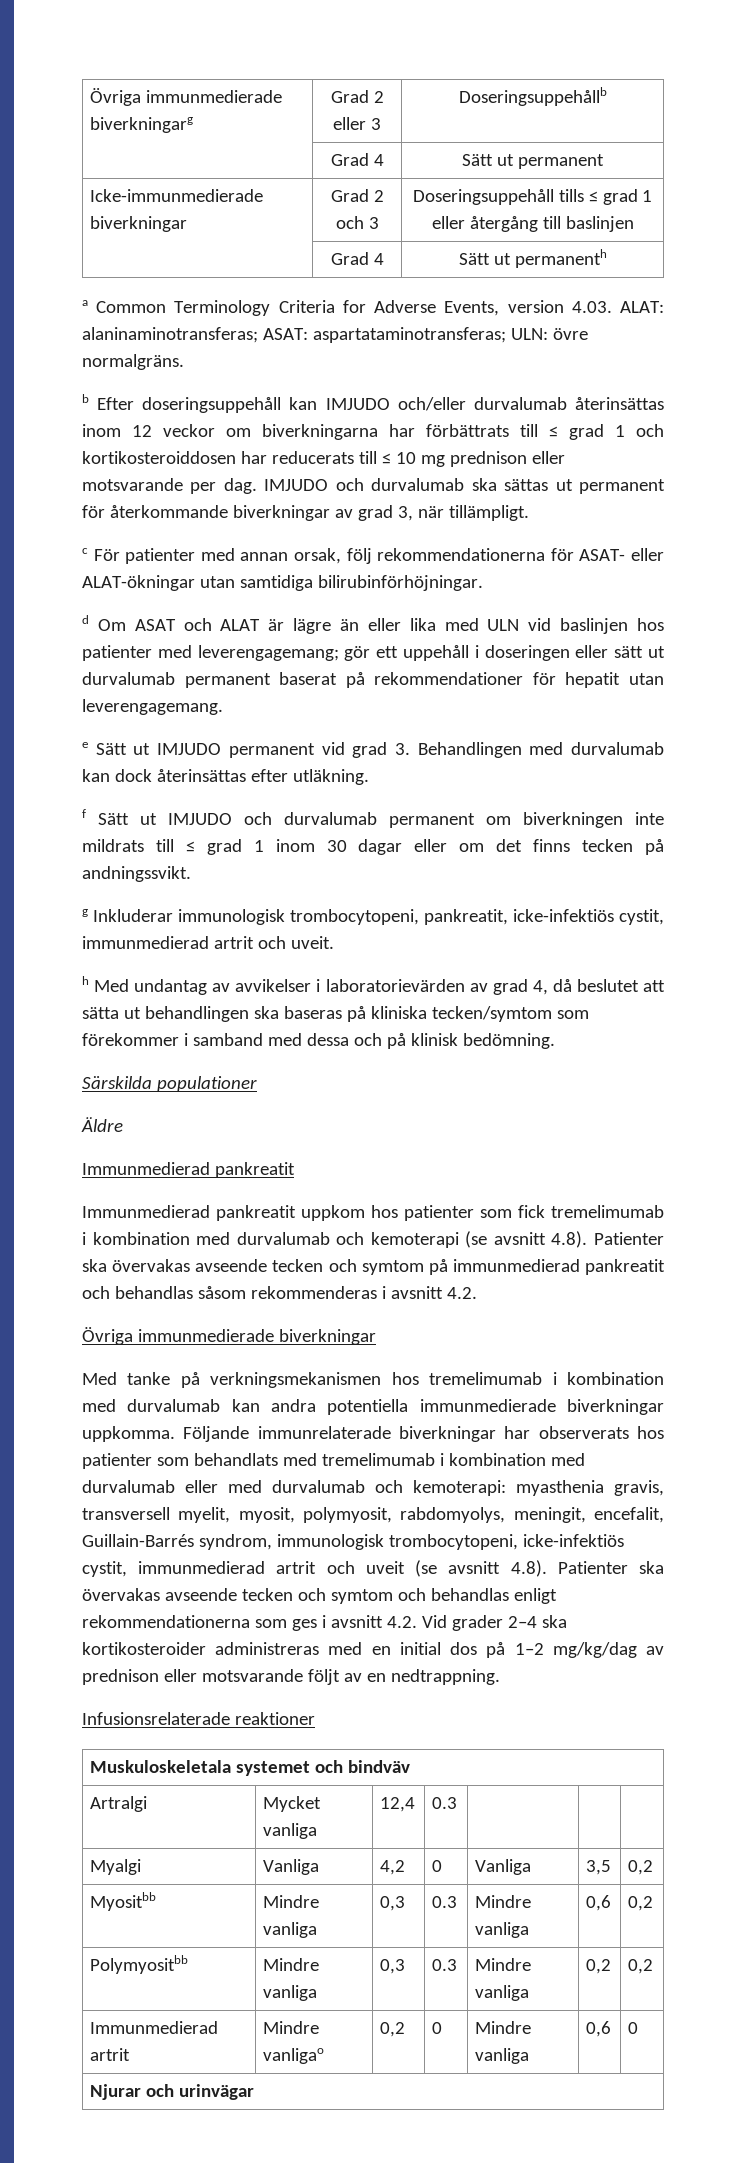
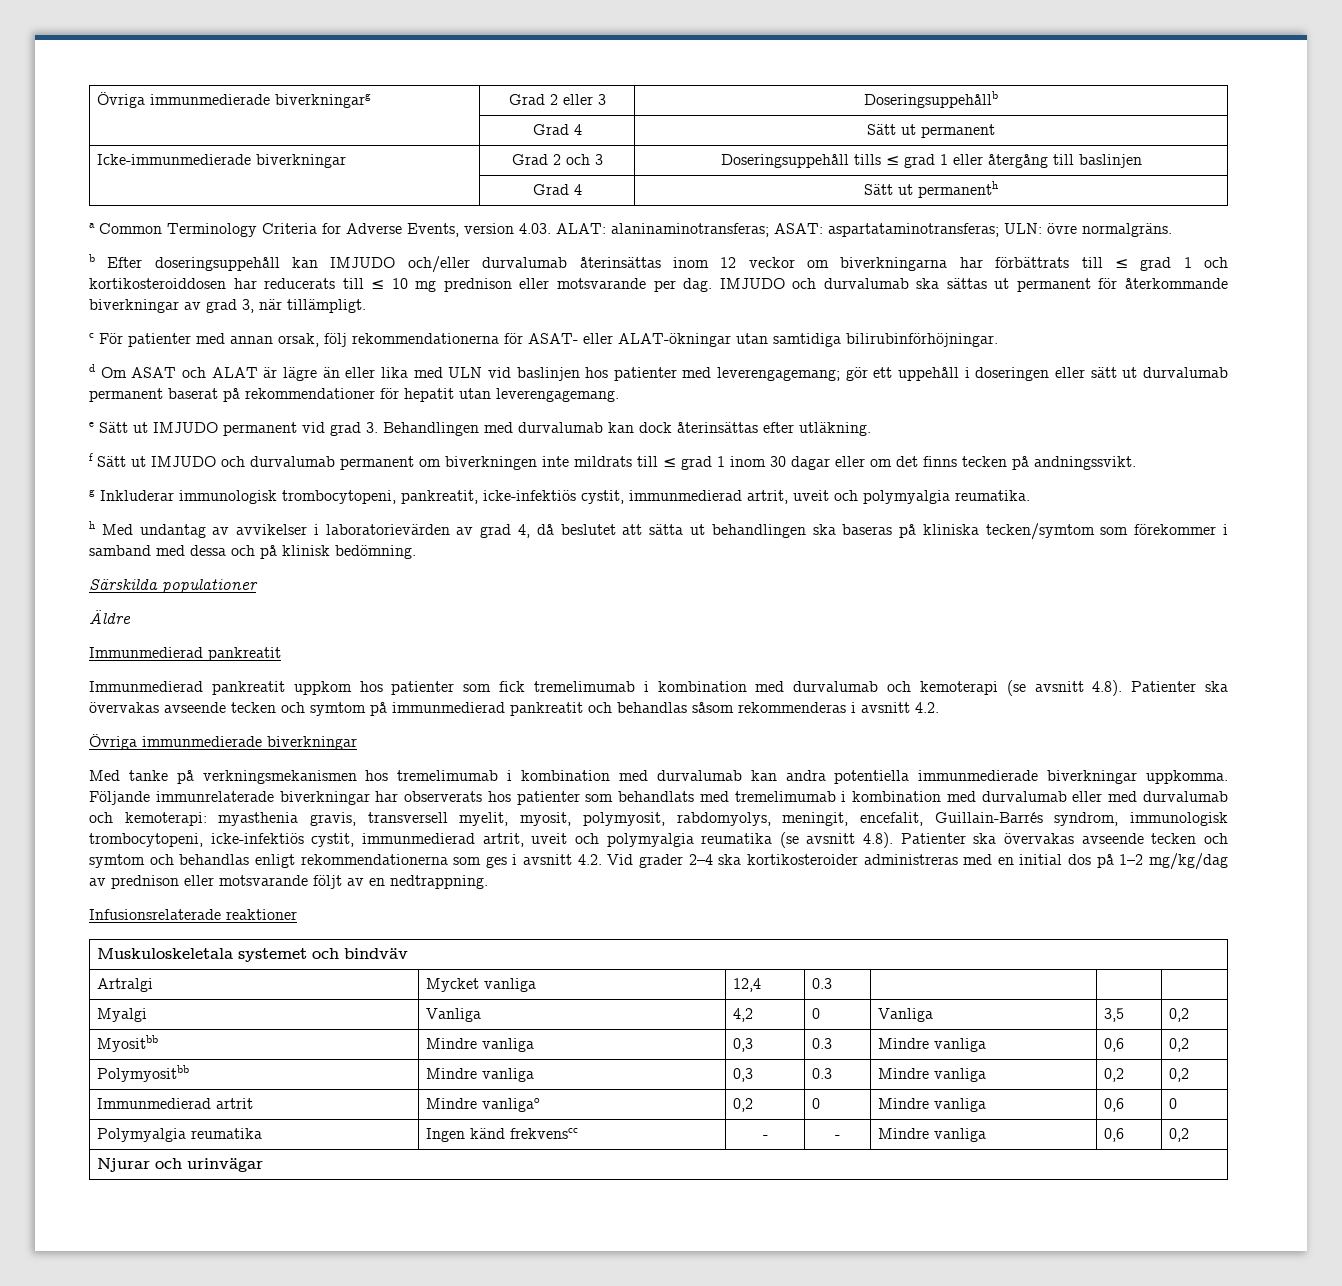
- g Inkluderar immunologisk trombocytopeni, pankreatit, icke-infektiös cystit, immunmedierad artrit och uveit.
+ g Inkluderar immunologisk trombocytopeni, pankreatit, icke-infektiös cystit, immunmedierad artrit, uveit och polymyalgia reumatika.
- myasthenia gravis, transversell myelit, myosit, polymyosit, rabdomyolys, meningit, encefalit, Guillain-Barrés syndrom, immunologisk trombocytopeni, icke-infektiös cystit, immunmedierad artrit och uveit (se avsnitt 4.8). Patienter ska övervakas avseende tecken och symtom och behandlas enligt rekommendationerna som ges i avsnitt 4.2. Vid grader 2–4 ska kortikosteroider administreras med en initial dos på 1–2 mg/kg/dag av prednison eller motsvarande följt av en nedtrappning.
+ myasthenia gravis, transversell myelit, myosit, polymyosit, rabdomyolys, meningit, encefalit, Guillain-Barrés syndrom, immunologisk trombocytopeni, icke-infektiös cystit, immunmedierad artrit, uveit och polymyalgia reumatika (se avsnitt 4.8). Patienter ska övervakas avseende tecken och symtom och behandlas enligt rekommendationerna som ges i avsnitt 4.2. Vid grader 2–4 ska kortikosteroider administreras med en initial dos på 1–2 mg/kg/dag av prednison eller motsvarande följt av en nedtrappning.
+ Polymyalgia reumatika | Ingen känd frekvenscc | - | - | Mindre vanliga | 0,6 | 0,2

